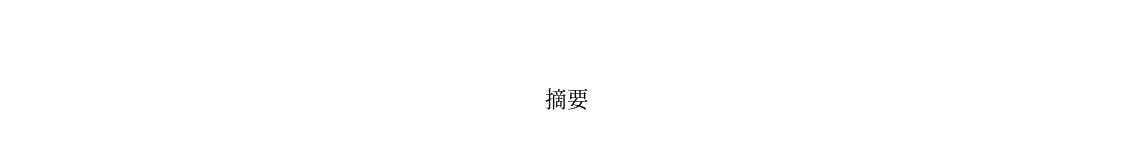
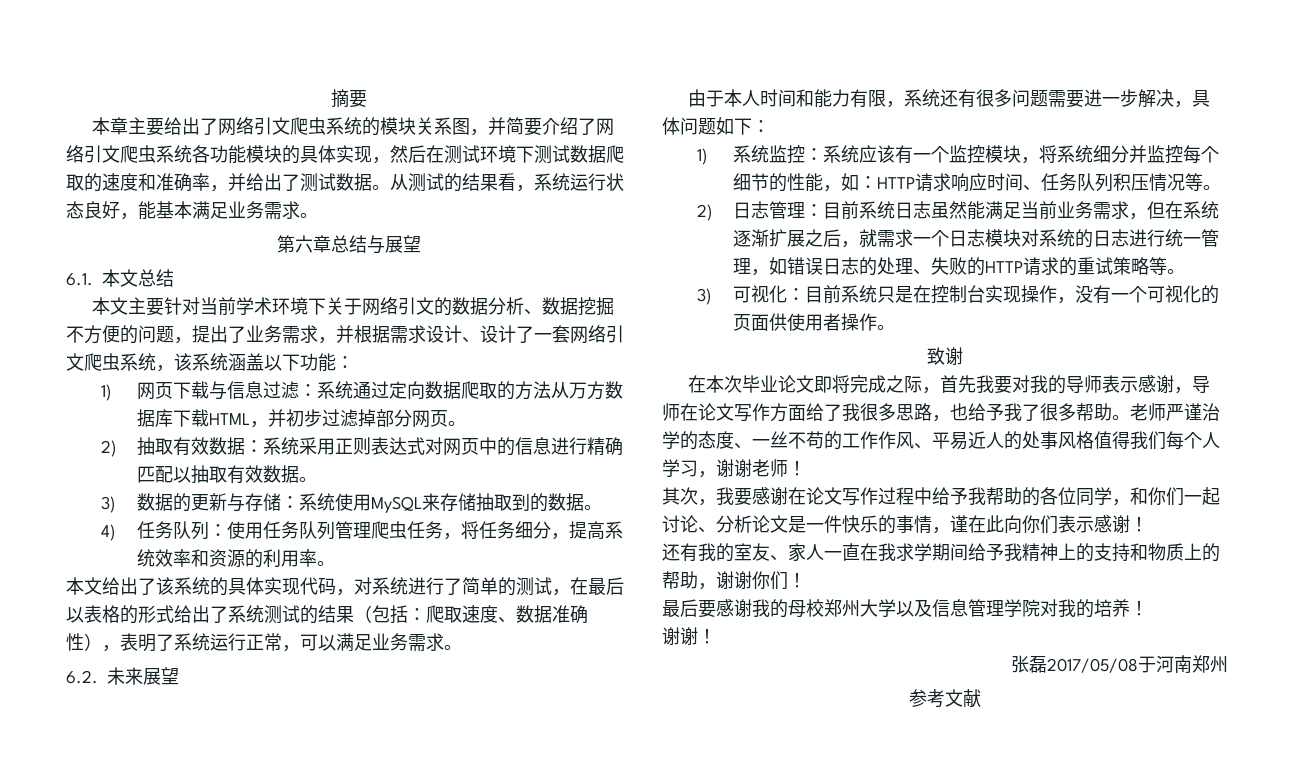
+ 本章主要给出了网络引文爬虫系统的模块关系图，并简要介绍了网络引文爬虫系统各功能模块的具体实现，然后在测试环境下测试数据爬取的速度和准确率，并给出了测试数据。从测试的结果看，系统运行状态良好，能基本满足业务需求。
+ 第六章总结与展望
+ 6.1.本文总结
+ 本文主要针对当前学术环境下关于网络引文的数据分析、数据挖掘不方便的问题，提出了业务需求，并根据需求设计、设计了一套网络引文爬虫系统，该系统涵盖以下功能：
+ 1)网页下载与信息过滤：系统通过定向数据爬取的方法从万方数据库下载HTML，并初步过滤掉部分网页。
+ 2)抽取有效数据：系统采用正则表达式对网页中的信息进行精确匹配以抽取有效数据。
+ 3)数据的更新与存储：系统使用MySQL来存储抽取到的数据。
+ 4)任务队列：使用任务队列管理爬虫任务，将任务细分，提高系统效率和资源的利用率。
+ 本文给出了该系统的具体实现代码，对系统进行了简单的测试，在最后以表格的形式给出了系统测试的结果（包括：爬取速度、数据准确性），表明了系统运行正常，可以满足业务需求。
+ 6.2.未来展望
+ 由于本人时间和能力有限，系统还有很多问题需要进一步解决，具体问题如下：
+ 1)系统监控：系统应该有一个监控模块，将系统细分并监控每个细节的性能，如：HTTP请求响应时间、任务队列积压情况等。
+ 2)日志管理：目前系统日志虽然能满足当前业务需求，但在系统逐渐扩展之后，就需求一个日志模块对系统的日志进行统一管理，如错误日志的处理、失败的HTTP请求的重试策略等。
+ 3)可视化：目前系统只是在控制台实现操作，没有一个可视化的页面供使用者操作。
+ 致谢
+ 在本次毕业论文即将完成之际，首先我要对我的导师表示感谢，导师在论文写作方面给了我很多思路，也给予我了很多帮助。老师严谨治学的态度、一丝不苟的工作作风、平易近人的处事风格值得我们每个人学习，谢谢老师！
+ 其次，我要感谢在论文写作过程中给予我帮助的各位同学，和你们一起讨论、分析论文是一件快乐的事情，谨在此向你们表示感谢！
+ 还有我的室友、家人一直在我求学期间给予我精神上的支持和物质上的帮助，谢谢你们！
+ 最后要感谢我的母校郑州大学以及信息管理学院对我的培养！
+ 谢谢！
+ 张磊2017/05/08于河南郑州
+ 参考文献

